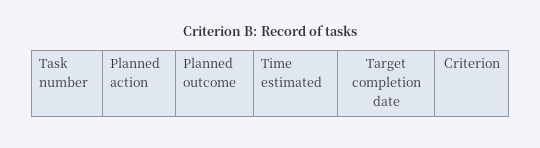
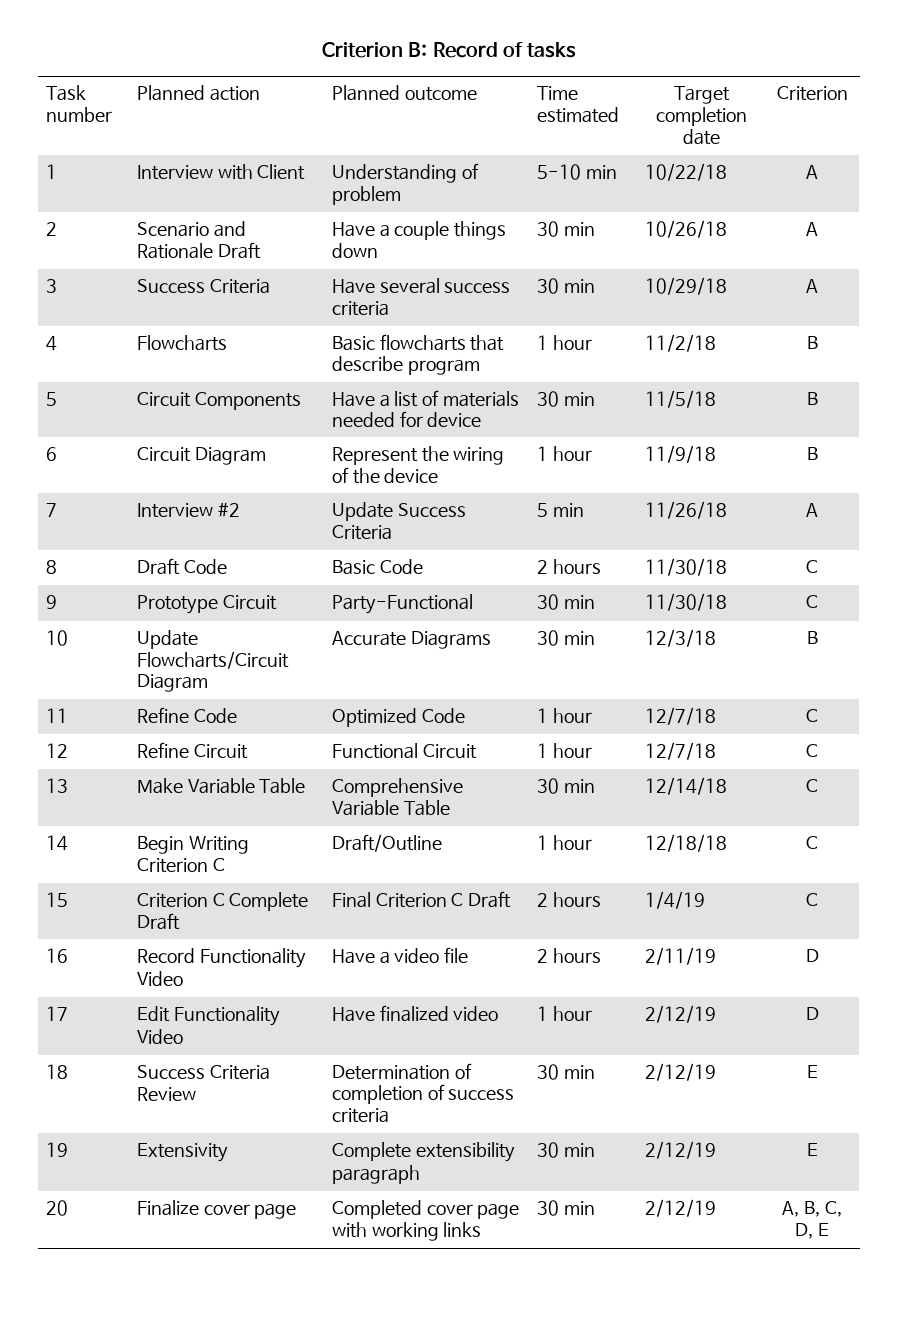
+ 1 | Interview with Client | Understanding of problem | 5-10 min | 10/22/18 | A
+ 2 | Scenario and Rationale Draft | Have a couple things down | 30 min | 10/26/18 | A
+ 3 | Success Criteria | Have several success criteria | 30 min | 10/29/18 | A
+ 4 | Flowcharts | Basic flowcharts that describe program | 1 hour | 11/2/18 | B
+ 5 | Circuit Components | Have a list of materials needed for device | 30 min | 11/5/18 | B
+ 6 | Circuit Diagram | Represent the wiring of the device | 1 hour | 11/9/18 | B
+ 7 | Interview #2 | Update Success Criteria | 5 min | 11/26/18 | A
+ 8 | Draft Code | Basic Code | 2 hours | 11/30/18 | C
+ 9 | Prototype Circuit | Party-Functional | 30 min | 11/30/18 | C
+ 10 | Update Flowcharts/Circuit Diagram | Accurate Diagrams | 30 min | 12/3/18 | B
+ 11 | Refine Code | Optimized Code | 1 hour | 12/7/18 | C
+ 12 | Refine Circuit | Functional Circuit | 1 hour | 12/7/18 | C
+ 13 | Make Variable Table | Comprehensive Variable Table | 30 min | 12/14/18 | C
+ 14 | Begin Writing Criterion C | Draft/Outline | 1 hour | 12/18/18 | C
+ 15 | Criterion C Complete Draft | Final Criterion C Draft | 2 hours | 1/4/19 | C
+ 16 | Record Functionality Video | Have a video file | 2 hours | 2/11/19 | D
+ 17 | Edit Functionality Video | Have finalized video | 1 hour | 2/12/19 | D
+ 18 | Success Criteria Review | Determination of completion of success criteria | 30 min | 2/12/19 | E
+ 19 | Extensivity | Complete extensibility paragraph | 30 min | 2/12/19 | E
+ 20 | Finalize cover page | Completed cover page with working links | 30 min | 2/12/19 | A, B, C, D, E

